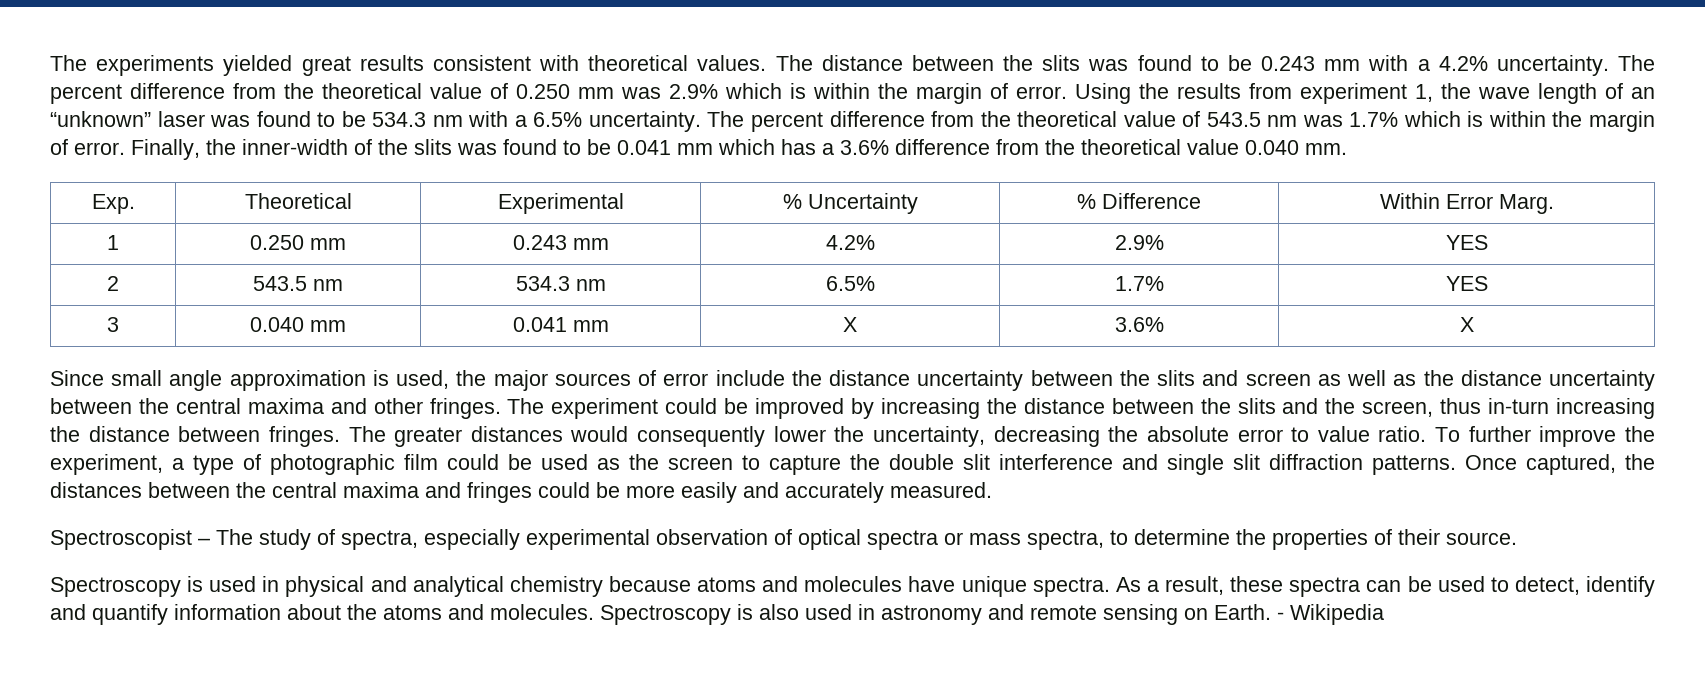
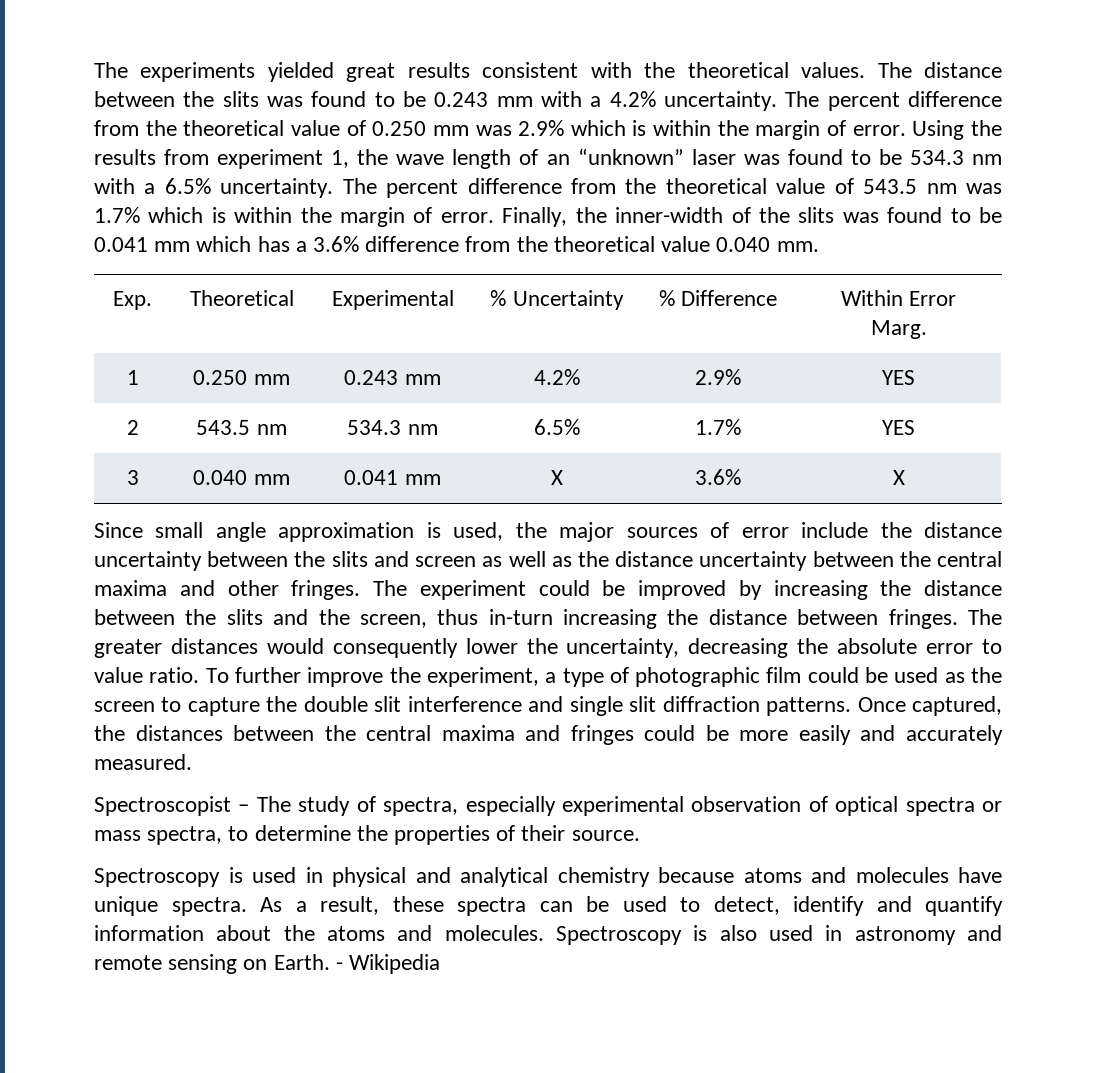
- The experiments yielded great results consistent with theoretical values.
+ The experiments yielded great results consistent with the theoretical values.

